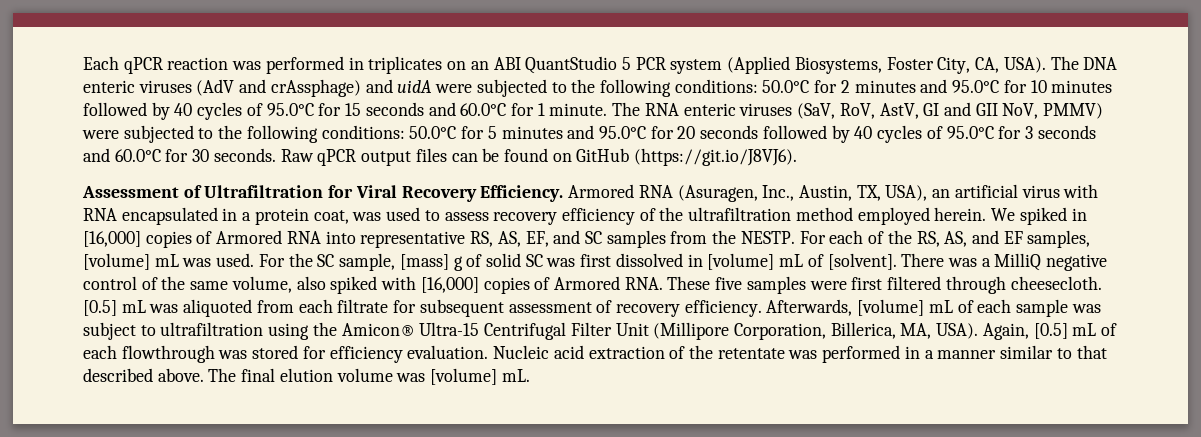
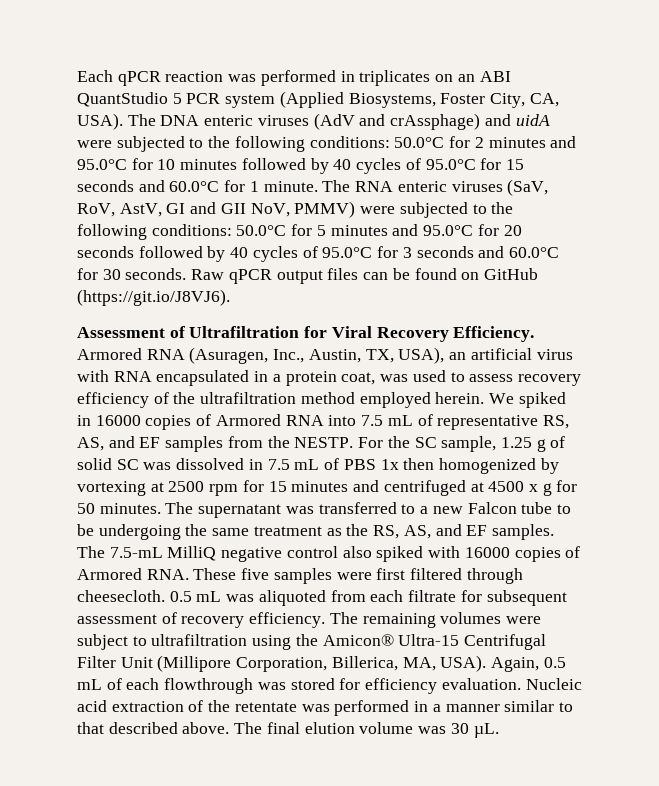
- We spiked in [16,000] copies of Armored RNA into representative RS, AS, EF, and SC samples from the NESTP.
+ We spiked in 16000 copies of Armored RNA into 7.5 mL of representative RS, AS, and EF samples from the NESTP.
- For each of the RS, AS, and EF samples, [volume] mL was used. For the SC sample, [mass] g of solid SC was first dissolved in [volume] mL of [solvent]. There was a MilliQ negative control of the same volume, also spiked with [16,000] copies of Armored RNA. These five samples were first filtered through cheesecloth.
+ For the SC sample, 1.25 g of solid SC was dissolved in 7.5 mL of PBS 1x then homogenized by vortexing at 2500 rpm for 15 minutes and centrifuged at 4500 x g for 50 minutes. The supernatant was transferred to a new Falcon tube to be undergoing the same treatment as the RS, AS, and EF samples. The 7.5-mL MilliQ negative control also spiked with 16000 copies of Armored RNA. These five samples were first filtered through cheesecloth.
- [0.5] mL was aliquoted from each filtrate for subsequent assessment of recovery efficiency.
+ 0.5 mL was aliquoted from each filtrate for subsequent assessment of recovery efficiency.
- Afterwards, [volume] mL of each sample was subject to ultrafiltration using the Amicon® Ultra-15 Centrifugal Filter Unit (Millipore Corporation, Billerica, MA, USA).
+ The remaining volumes were subject to ultrafiltration using the Amicon® Ultra-15 Centrifugal Filter Unit (Millipore Corporation, Billerica, MA, USA).
- Again, [0.5] mL of each flowthrough was stored for efficiency evaluation.
+ Again, 0.5 mL of each flowthrough was stored for efficiency evaluation.
- The final elution volume was [volume] mL.
+ The final elution volume was 30 µL.

